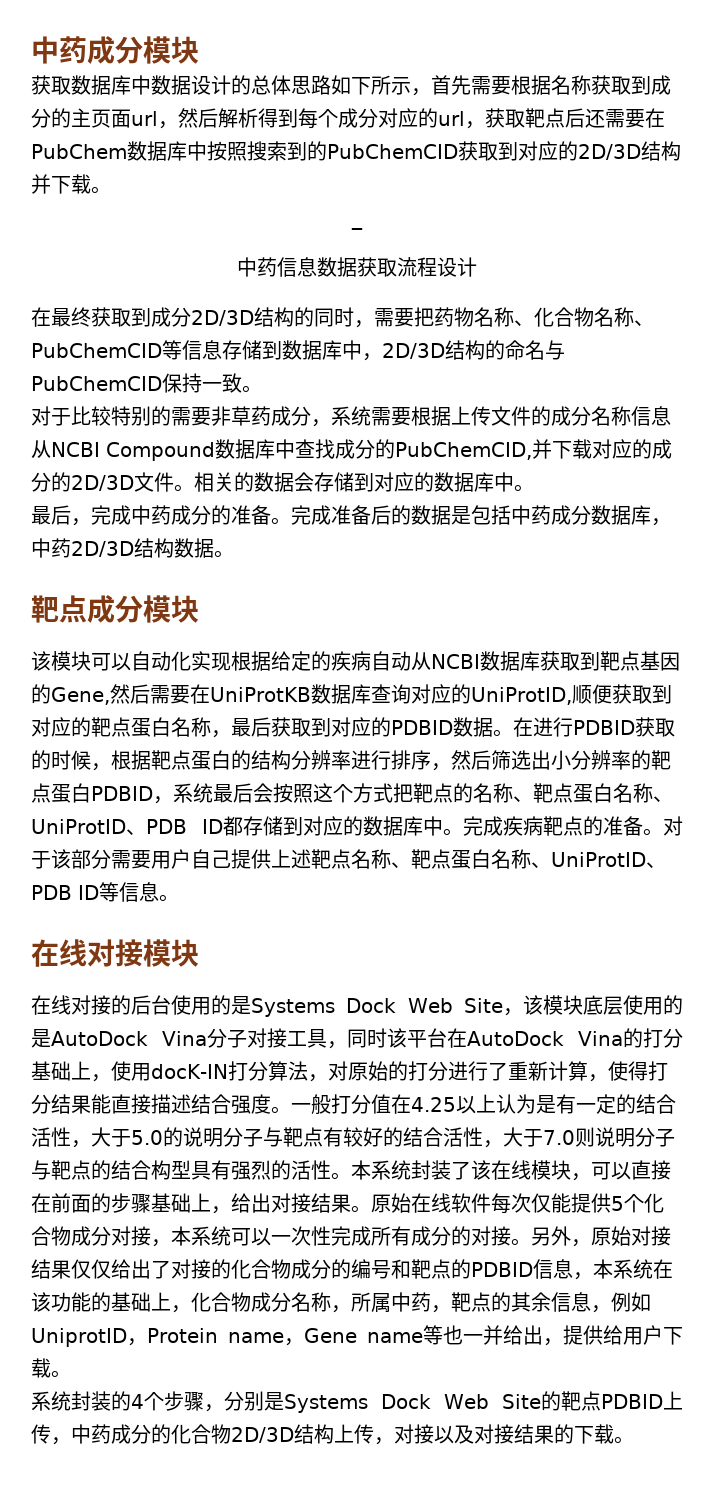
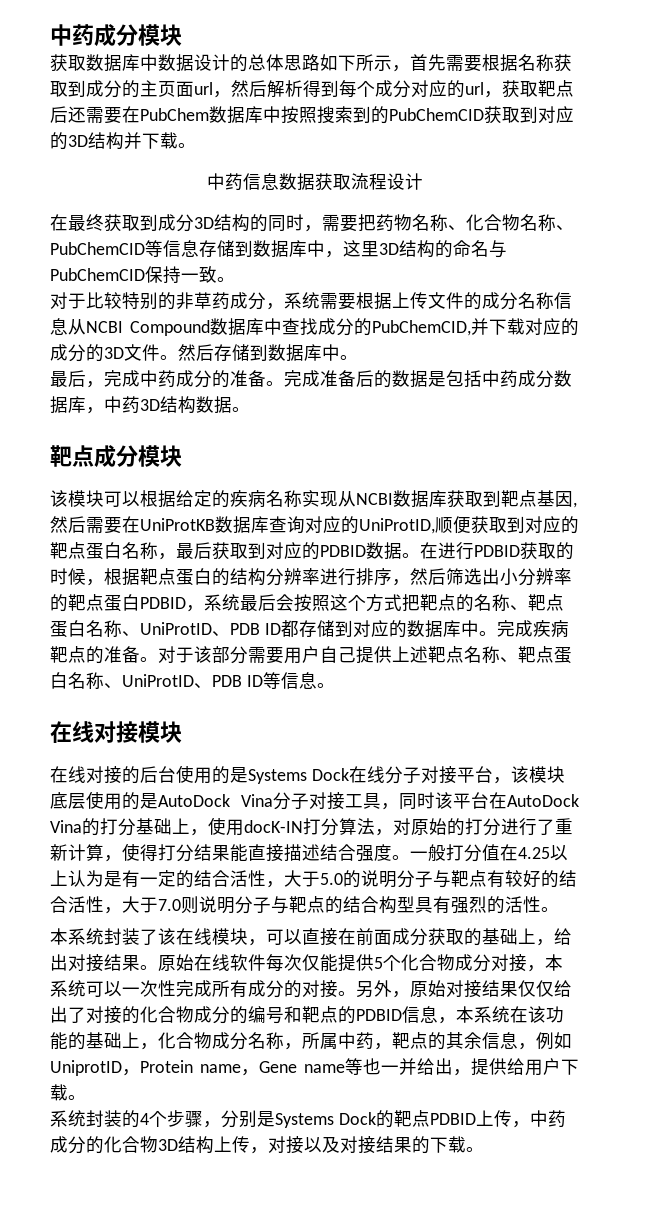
- 获取数据库中数据设计的总体思路如下所示，首先需要根据名称获取到成分的主页面url，然后解析得到每个成分对应的url，获取靶点后还需要在PubChem数据库中按照搜索到的PubChemCID获取到对应的2D/3D结构并下载。
+ 获取数据库中数据设计的总体思路如下所示，首先需要根据名称获取到成分的主页面url，然后解析得到每个成分对应的url，获取靶点后还需要在PubChem数据库中按照搜索到的PubChemCID获取到对应的3D结构并下载。
- _
- 在最终获取到成分2D/3D结构的同时，需要把药物名称、化合物名称、PubChemCID等信息存储到数据库中，2D/3D结构的命名与PubChemCID保持一致。
+ 在最终获取到成分3D结构的同时，需要把药物名称、化合物名称、PubChemCID等信息存储到数据库中，这里3D结构的命名与PubChemCID保持一致。
- 对于比较特别的需要非草药成分，系统需要根据上传文件的成分名称信息从NCBI Compound数据库中查找成分的PubChemCID,并下载对应的成分的2D/3D文件。相关的数据会存储到对应的数据库中。
+ 对于比较特别的非草药成分，系统需要根据上传文件的成分名称信息从NCBI Compound数据库中查找成分的PubChemCID,并下载对应的成分的3D文件。然后存储到数据库中。
- 完成准备后的数据是包括中药成分数据库，中药2D/3D结构数据。
+ 完成准备后的数据是包括中药成分数据库，中药3D结构数据。
- 该模块可以自动化实现根据给定的疾病自动从NCBI数据库获取到靶点基因的Gene,然后需要在UniProtKB数据库查询对应的UniProtID,顺便获取到对应的靶点蛋白名称，最后获取到对应的PDBID数据。
+ 该模块可以根据给定的疾病名称实现从NCBI数据库获取到靶点基因,然后需要在UniProtKB数据库查询对应的UniProtID,顺便获取到对应的靶点蛋白名称，最后获取到对应的PDBID数据。
- 在线对接的后台使用的是Systems Dock Web Site，该模块底层使用的是AutoDock Vina分子对接工具，同时该平台在AutoDock Vina的打分基础上，使用docK-IN打分算法，对原始的打分进行了重新计算，使得打分结果能直接描述结合强度。
+ 在线对接的后台使用的是Systems Dock在线分子对接平台，该模块底层使用的是AutoDock Vina分子对接工具，同时该平台在AutoDock Vina的打分基础上，使用docK-IN打分算法，对原始的打分进行了重新计算，使得打分结果能直接描述结合强度。
- 一般打分值在4.25以上认为是有一定的结合活性，大于5.0的说明分子与靶点有较好的结合活性，大于7.0则说明分子与靶点的结合构型具有强烈的活性。本系统封装了该在线模块，可以直接在前面的步骤基础上，给出对接结果。
+ 一般打分值在4.25以上认为是有一定的结合活性，大于5.0的说明分子与靶点有较好的结合活性，大于7.0则说明分子与靶点的结合构型具有强烈的活性。
+ 本系统封装了该在线模块，可以直接在前面成分获取的基础上，给出对接结果。
- 系统封装的4个步骤，分别是Systems Dock Web Site的靶点PDBID上传，中药成分的化合物2D/3D结构上传，对接以及对接结果的下载。
+ 系统封装的4个步骤，分别是Systems Dock的靶点PDBID上传，中药成分的化合物3D结构上传，对接以及对接结果的下载。

